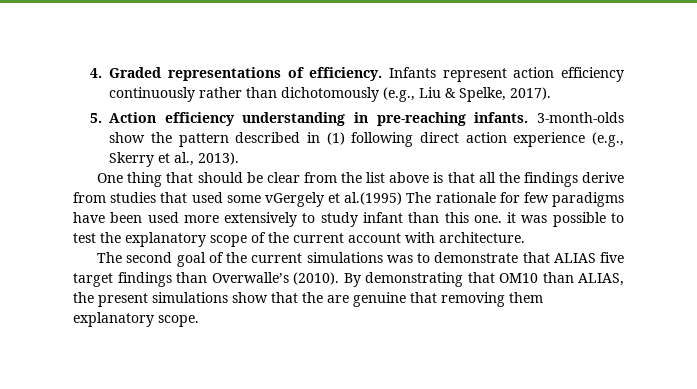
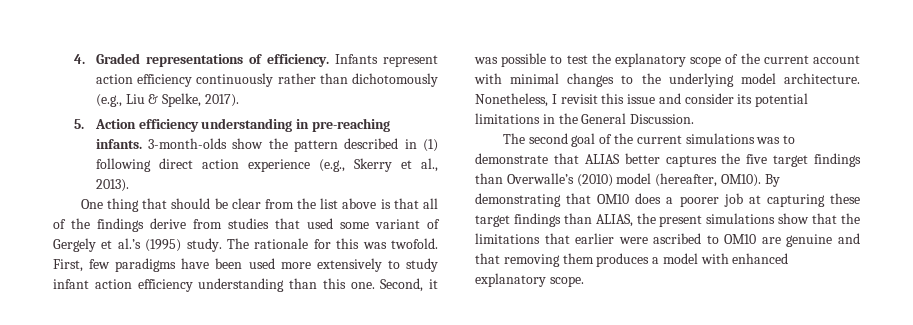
- One thing that should be clear from the list above is that all the findings derive from studies that used some vGergely et al.(1995) The rationale for few paradigms have been used more extensively to study infant than this one. it was possible to test the explanatory scope of the current account with architecture.
+ One thing that should be clear from the list above is that all of the findings derive from studies that used some variant of Gergely et al.’s (1995) study. The rationale for this was twofold. First, few paradigms have been used more extensively to study infant action efficiency understanding than this one. Second, it was possible to test the explanatory scope of the current account with minimal changes to the underlying model architecture. Nonetheless, I revisit this issue and consider its potential limitations in the General Discussion.
- The second goal of the current simulations was to demonstrate that ALIAS five target findings than Overwalle’s (2010). By demonstrating that OM10 than ALIAS, the present simulations show that the are genuine that removing them explanatory scope.
+ The second goal of the current simulations was to demonstrate that ALIAS better captures the five target findings than Overwalle’s (2010) model (hereafter, OM10). By demonstrating that OM10 does a poorer job at capturing these target findings than ALIAS, the present simulations show that the limitations that earlier were ascribed to OM10 are genuine and that removing them produces a model with enhanced explanatory scope.

